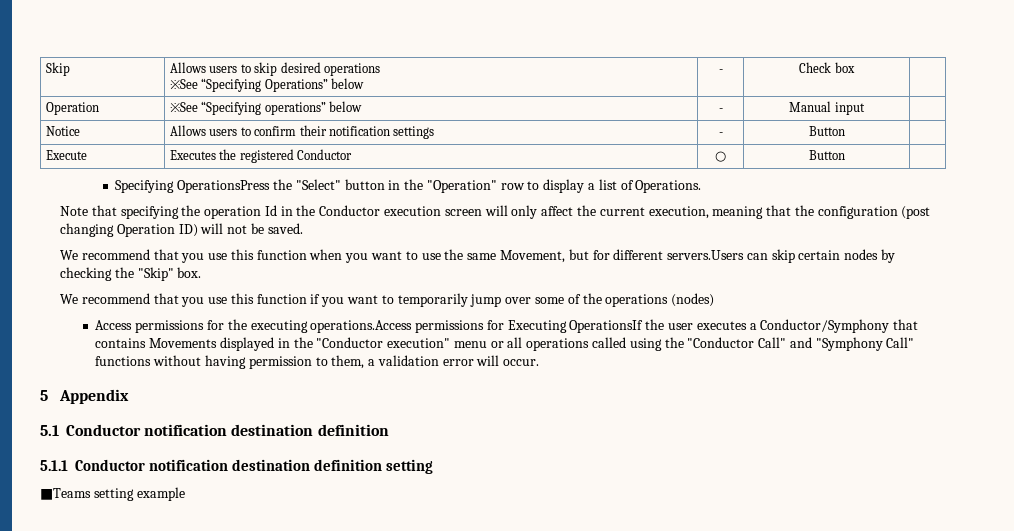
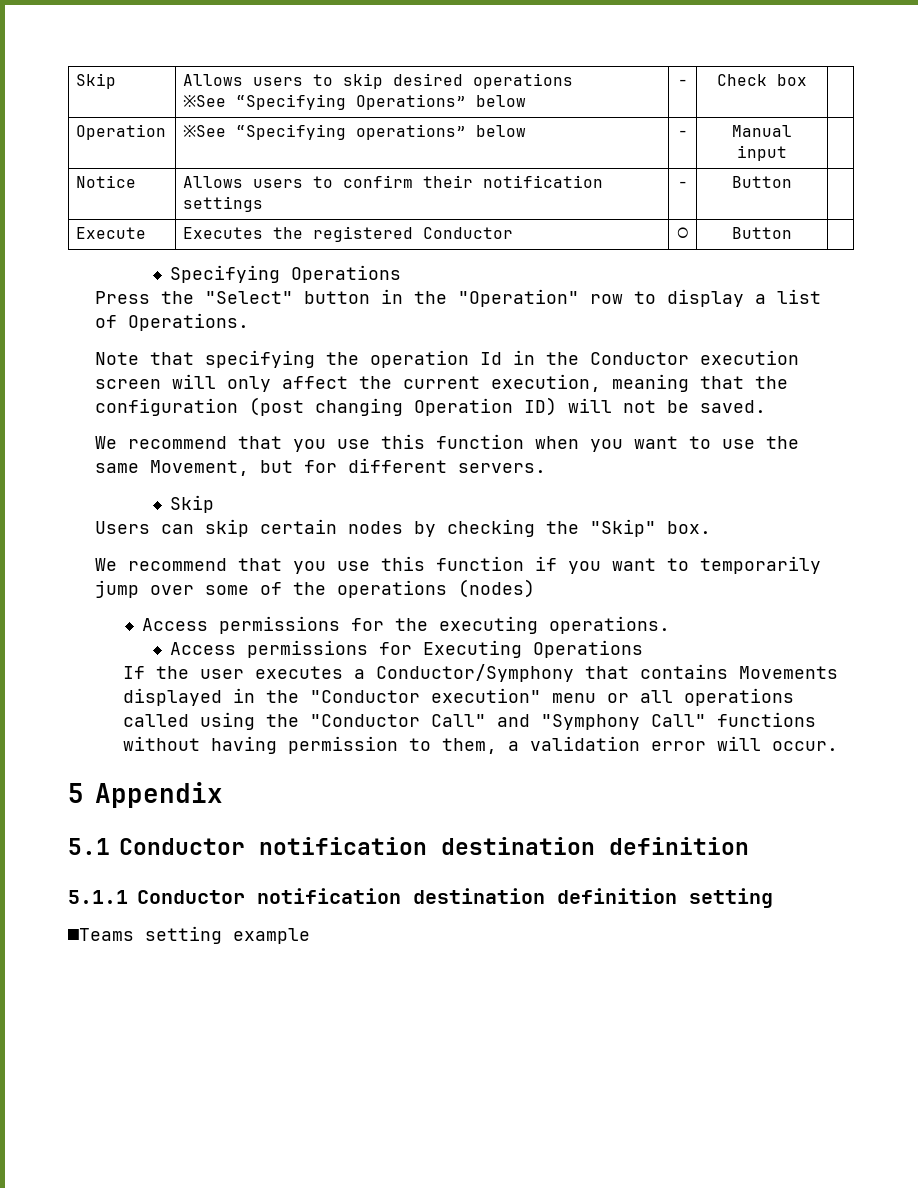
- Specifying OperationsPress the "Select" button in the "Operation" row to display a list of Operations.
+ Specifying Operations
+ Press the "Select" button in the "Operation" row to display a list of Operations.
- We recommend that you use this function when you want to use the same Movement, but for different servers.Users can skip certain nodes by checking the "Skip" box.
+ We recommend that you use this function when you want to use the same Movement, but for different servers.
+ Skip
+ Users can skip certain nodes by checking the "Skip" box.
- Access permissions for the executing operations.Access permissions for Executing OperationsIf the user executes a Conductor/Symphony that contains Movements displayed in the "Conductor execution" menu or all operations called using the "Conductor Call" and "Symphony Call" functions without having permission to them, a validation error will occur.
+ Access permissions for the executing operations.
+ Access permissions for Executing Operations
+ If the user executes a Conductor/Symphony that contains Movements displayed in the "Conductor execution" menu or all operations called using the "Conductor Call" and "Symphony Call" functions without having permission to them, a validation error will occur.

